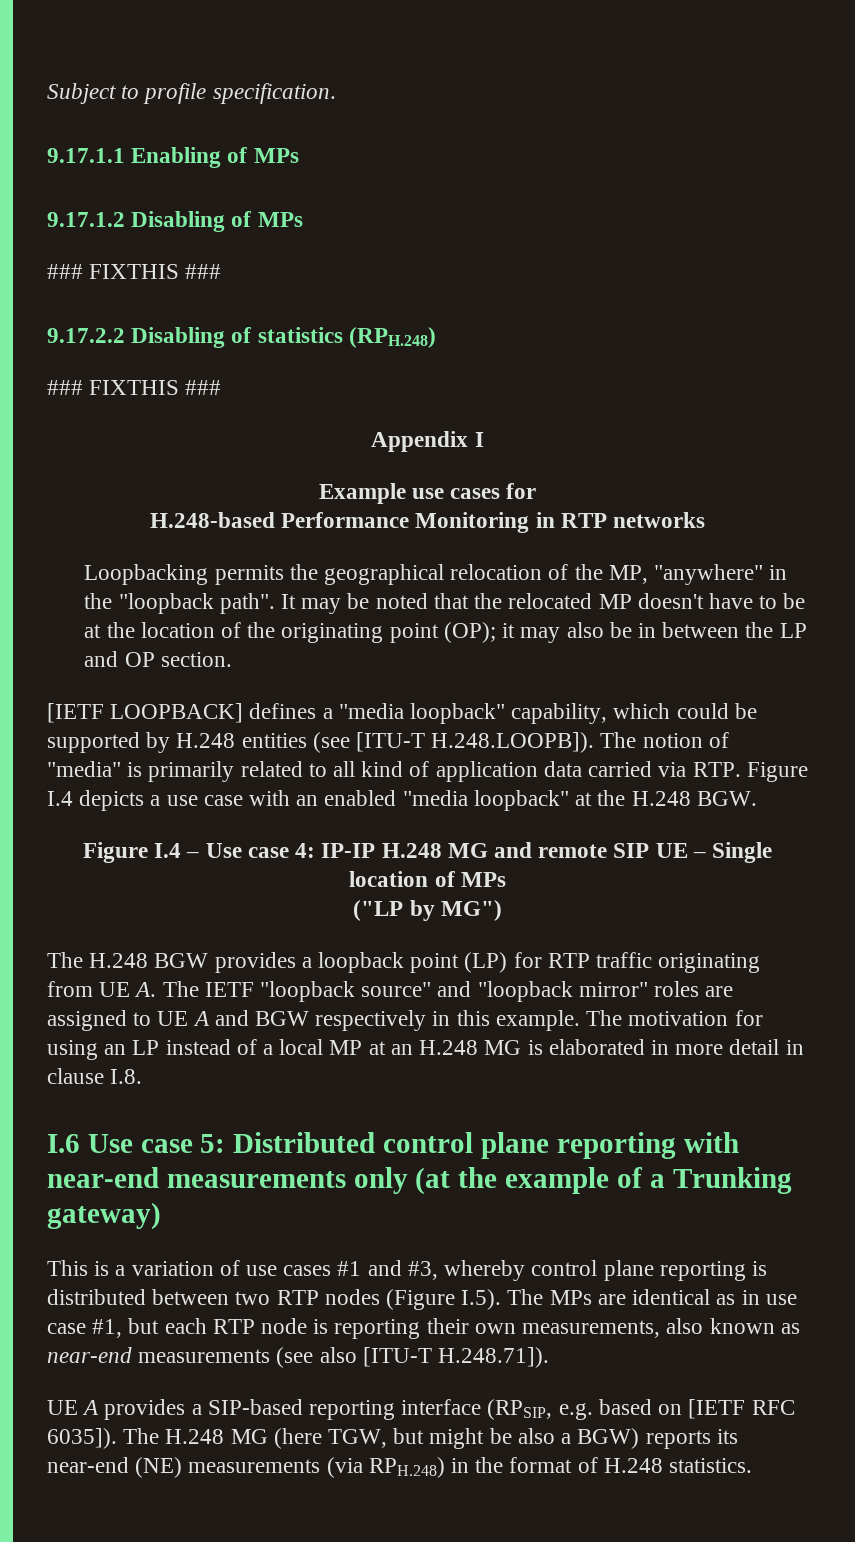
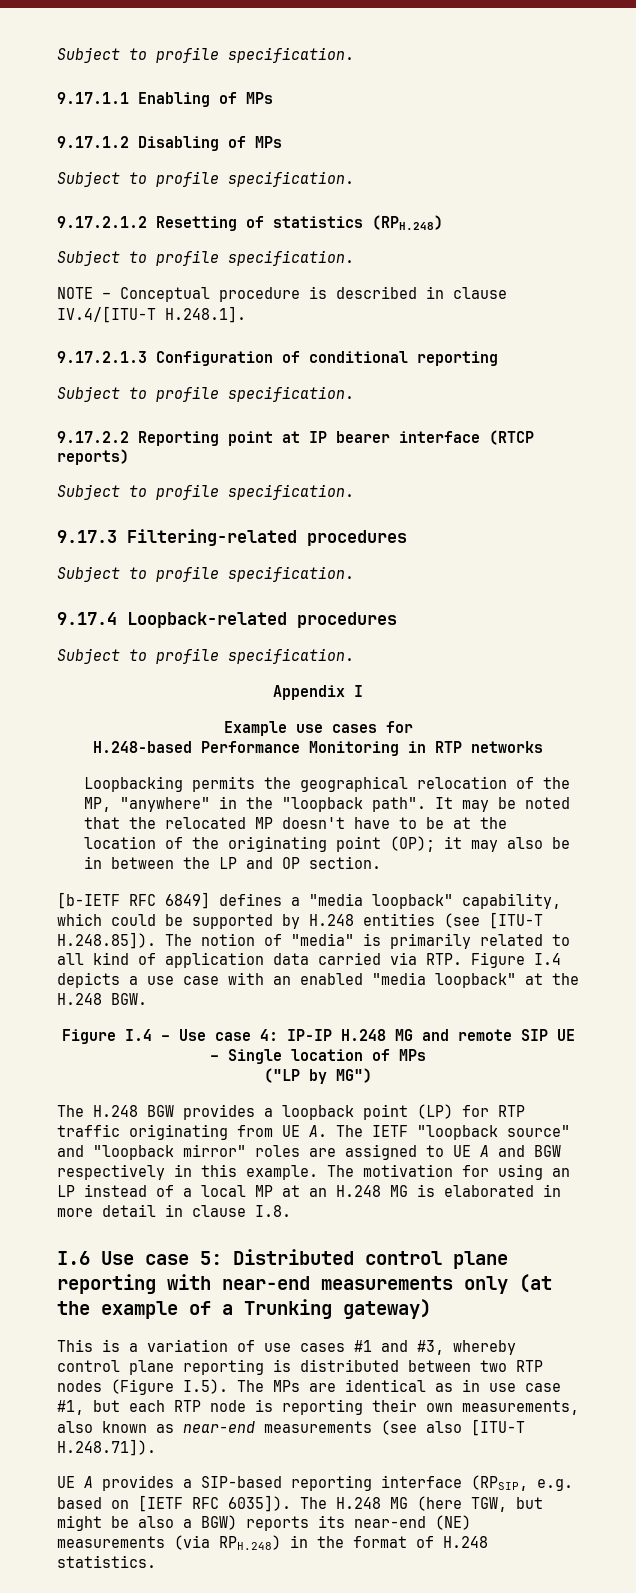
  9.17.1.2 Disabling of MPs
- ### FIXTHIS ###
- 9.17.2.2 Disabling of statistics (RPH.248)
- ### FIXTHIS ###
+ Subject to profile specification.
+ 9.17.2.1.2 Resetting of statistics (RPH.248)
+ Subject to profile specification.
+ NOTE – Conceptual procedure is described in clause IV.4/[ITU-T H.248.1].
+ 9.17.2.1.3 Configuration of conditional reporting
+ Subject to profile specification.
+ 9.17.2.2 Reporting point at IP bearer interface (RTCP reports)
+ Subject to profile specification.
+ 9.17.3 Filtering-related procedures
+ Subject to profile specification.
+ 9.17.4 Loopback-related procedures
+ Subject to profile specification.
- [IETF LOOPBACK] defines a "media loopback" capability, which could be supported by H.248 entities (see [ITU-T H.248.LOOPB]). The notion of "media" is primarily related to all kind of application data carried via RTP. Figure I.4 depicts a use case with an enabled "media loopback" at the H.248 BGW.
+ [b-IETF RFC 6849] defines a "media loopback" capability, which could be supported by H.248 entities (see [ITU-T H.248.85]). The notion of "media" is primarily related to all kind of application data carried via RTP. Figure I.4 depicts a use case with an enabled "media loopback" at the H.248 BGW.

